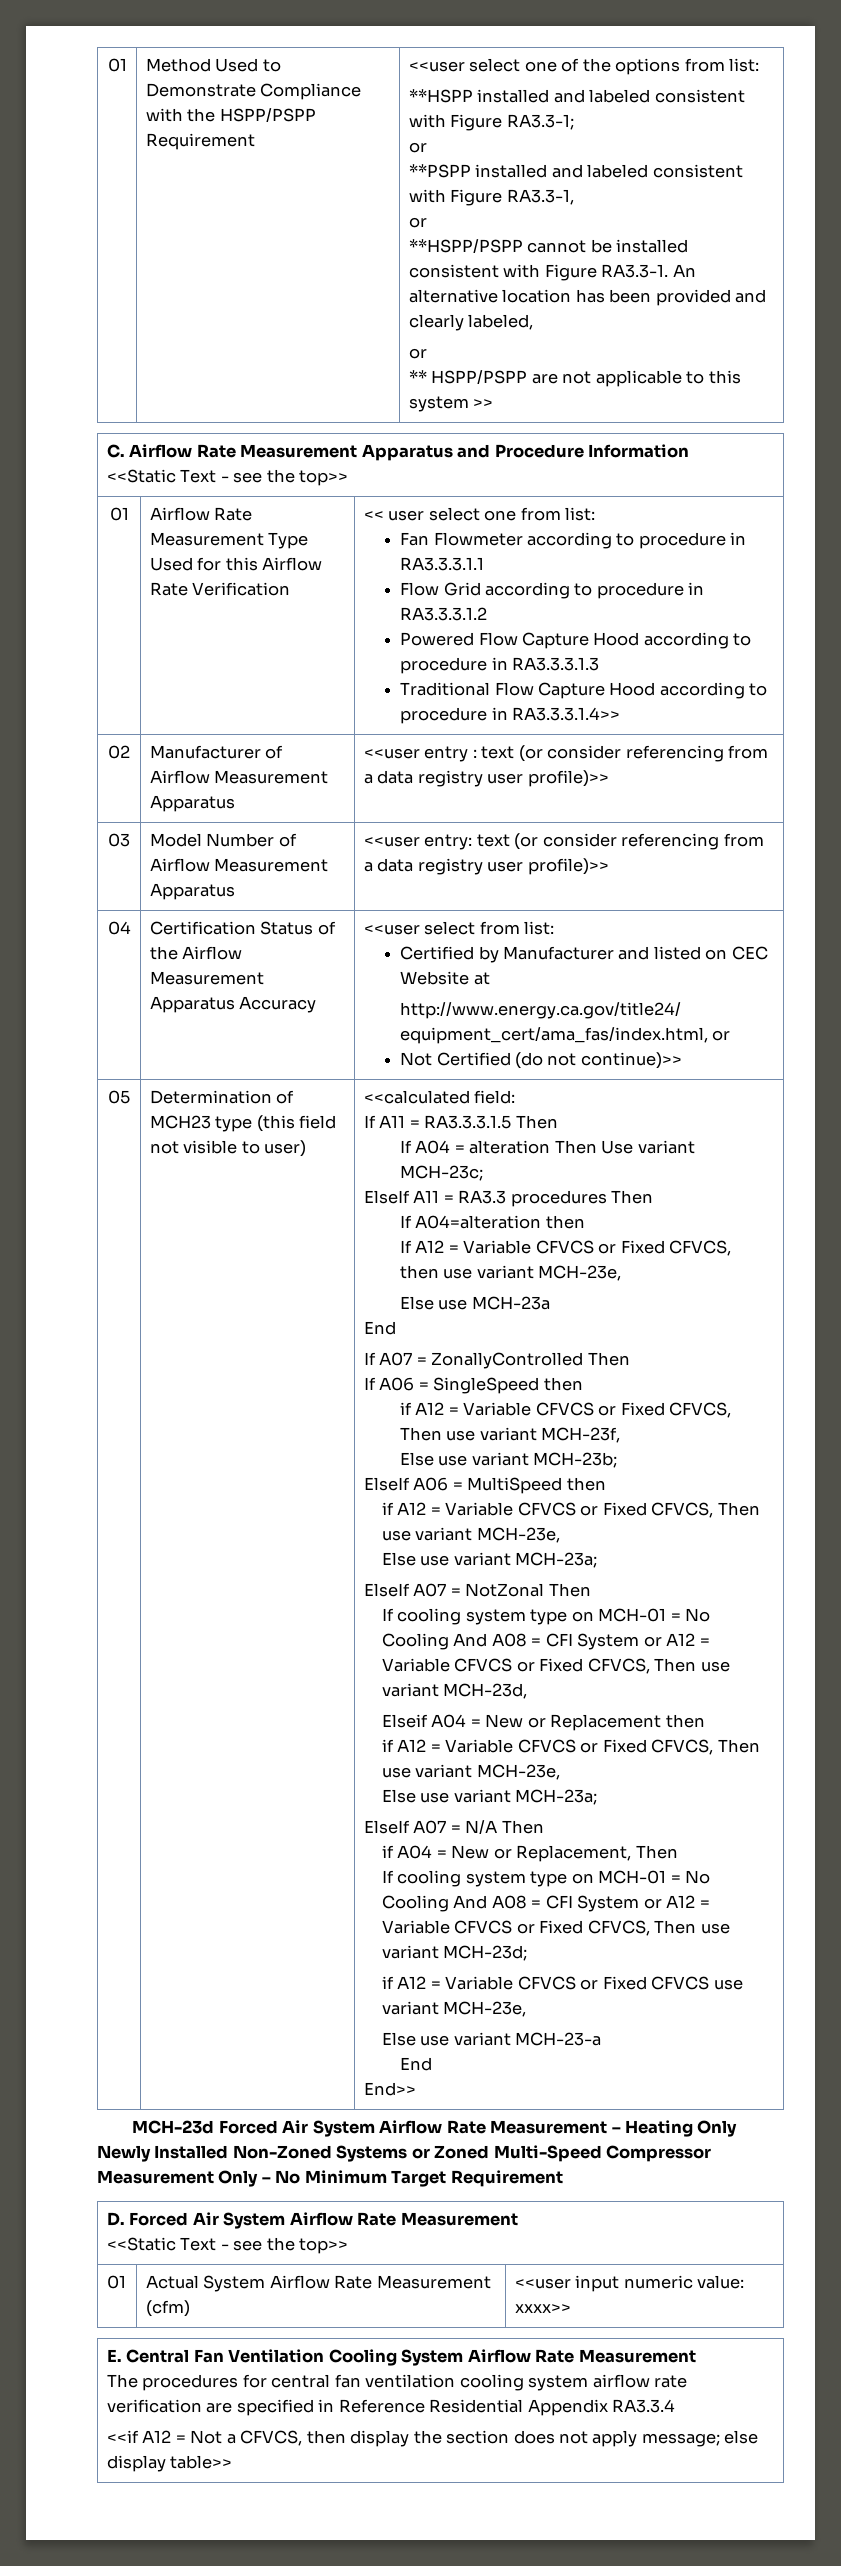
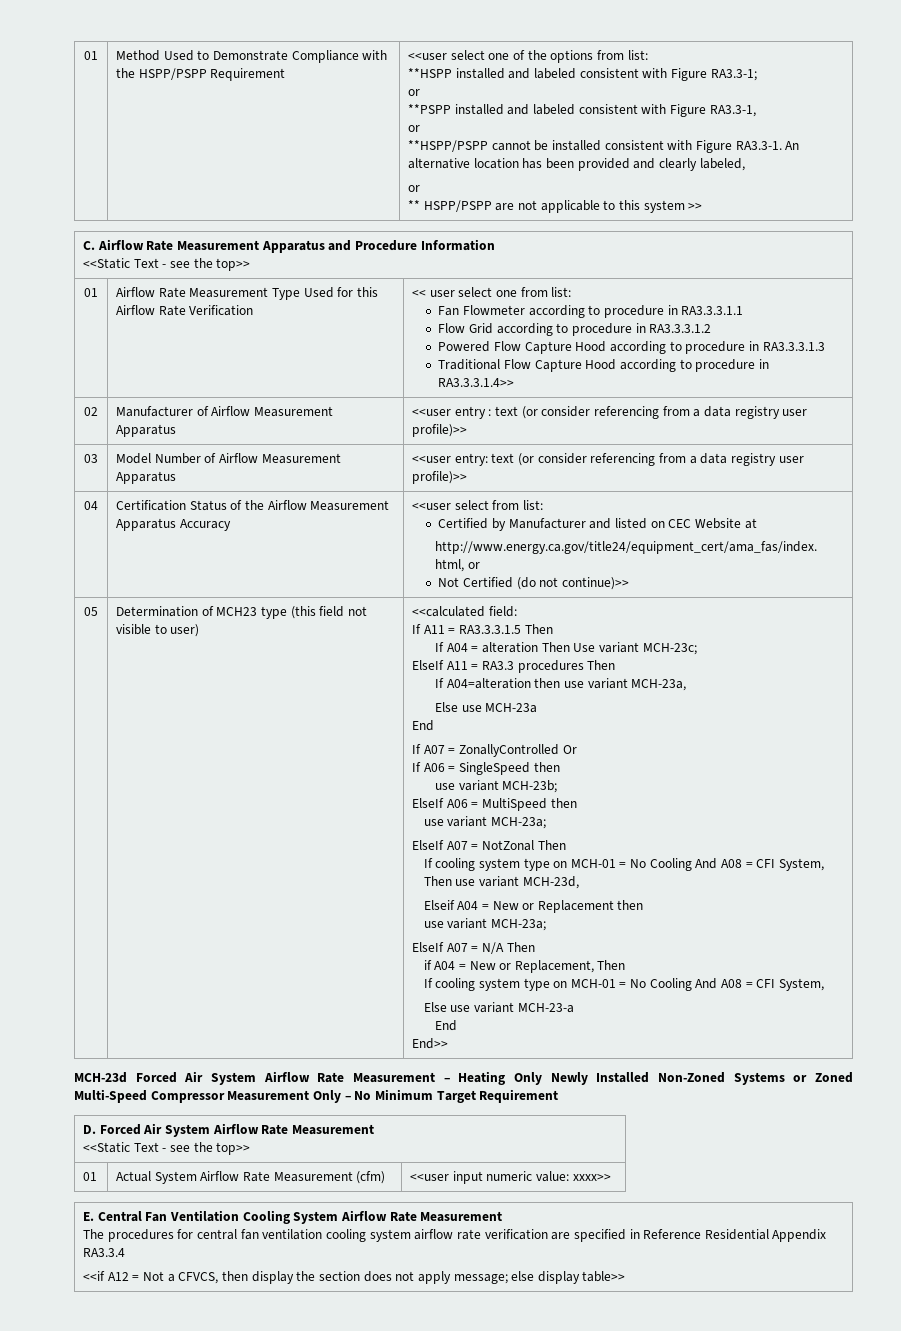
- If A04=alteration then
- If A12 = Variable CFVCS or Fixed CFVCS, then use variant MCH-23e,
+ If A04=alteration then use variant MCH-23a,
- If A07 = ZonallyControlled Then
+ If A07 = ZonallyControlled Or
- if A12 = Variable CFVCS or Fixed CFVCS, Then use variant MCH-23f,
- Else use variant MCH-23b;
+ use variant MCH-23b;
  ElseIf A06 = MultiSpeed then
- if A12 = Variable CFVCS or Fixed CFVCS, Then use variant MCH-23e,
- Else use variant MCH-23a;
+ use variant MCH-23a;
- If cooling system type on MCH-01 = No Cooling And A08 = CFI System or A12 = Variable CFVCS or Fixed CFVCS, Then use variant MCH-23d,
+ If cooling system type on MCH-01 = No Cooling And A08 = CFI System, Then use variant MCH-23d,
  Elseif A04 = New or Replacement then
- if A12 = Variable CFVCS or Fixed CFVCS, Then use variant MCH-23e,
- Else use variant MCH-23a;
+ use variant MCH-23a;
  if A04 = New or Replacement, Then
- If cooling system type on MCH-01 = No Cooling And A08 = CFI System or A12 = Variable CFVCS or Fixed CFVCS, Then use variant MCH-23d;
- if A12 = Variable CFVCS or Fixed CFVCS use variant MCH-23e,
+ If cooling system type on MCH-01 = No Cooling And A08 = CFI System,

